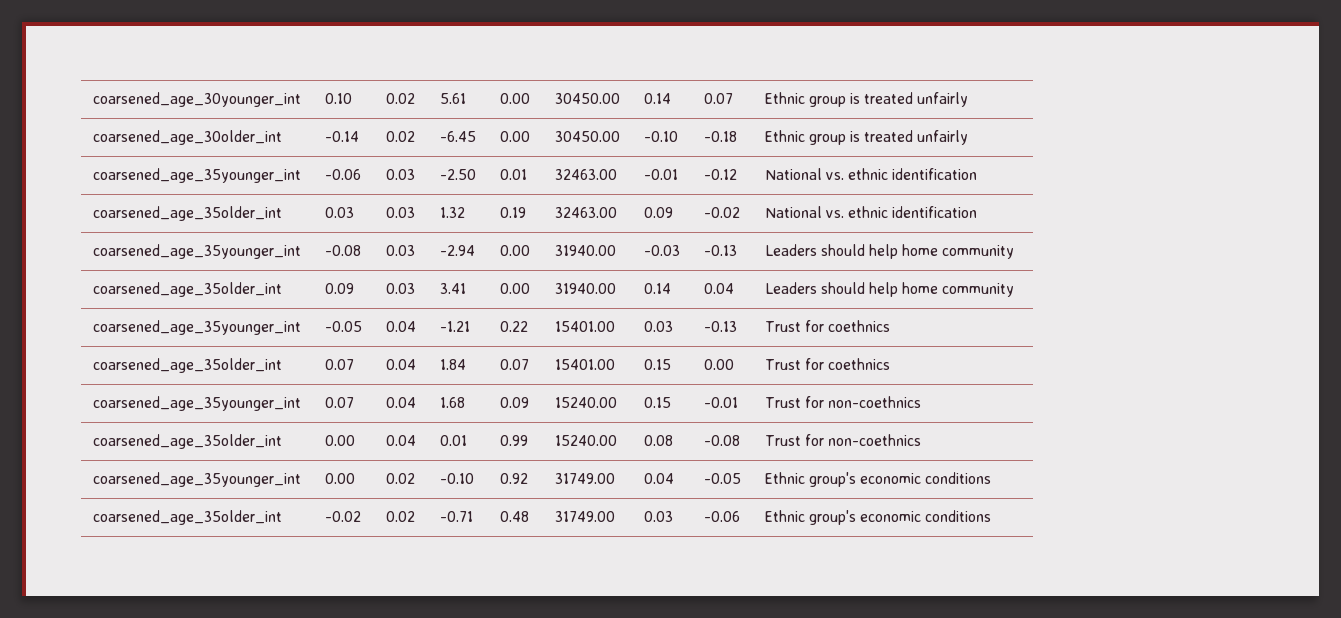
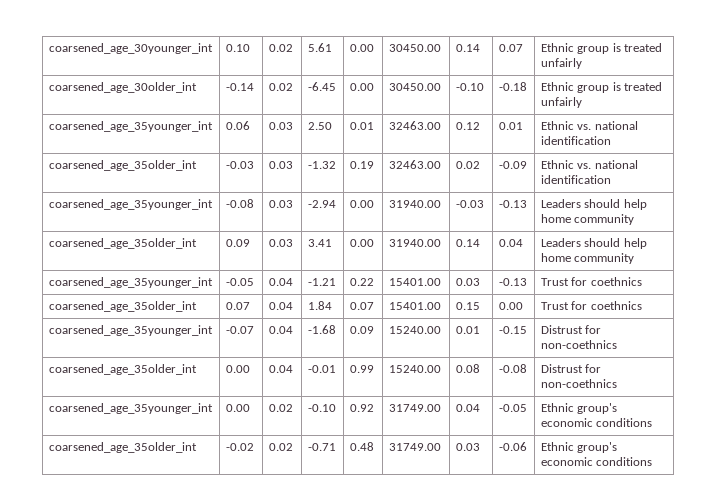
- coarsened_age_35younger_int | -0.06 | 0.03 | -2.50 | 0.01 | 32463.00 | -0.01 | -0.12 | National vs. ethnic identification
+ coarsened_age_35younger_int | 0.06 | 0.03 | 2.50 | 0.01 | 32463.00 | 0.12 | 0.01 | Ethnic vs. national identification
- coarsened_age_35older_int | 0.03 | 0.03 | 1.32 | 0.19 | 32463.00 | 0.09 | -0.02 | National vs. ethnic identification
+ coarsened_age_35older_int | -0.03 | 0.03 | -1.32 | 0.19 | 32463.00 | 0.02 | -0.09 | Ethnic vs. national identification
- coarsened_age_35younger_int | 0.07 | 0.04 | 1.68 | 0.09 | 15240.00 | 0.15 | -0.01 | Trust for non-coethnics
+ coarsened_age_35younger_int | -0.07 | 0.04 | -1.68 | 0.09 | 15240.00 | 0.01 | -0.15 | Distrust for non-coethnics
- coarsened_age_35older_int | 0.00 | 0.04 | 0.01 | 0.99 | 15240.00 | 0.08 | -0.08 | Trust for non-coethnics
+ coarsened_age_35older_int | 0.00 | 0.04 | -0.01 | 0.99 | 15240.00 | 0.08 | -0.08 | Distrust for non-coethnics

